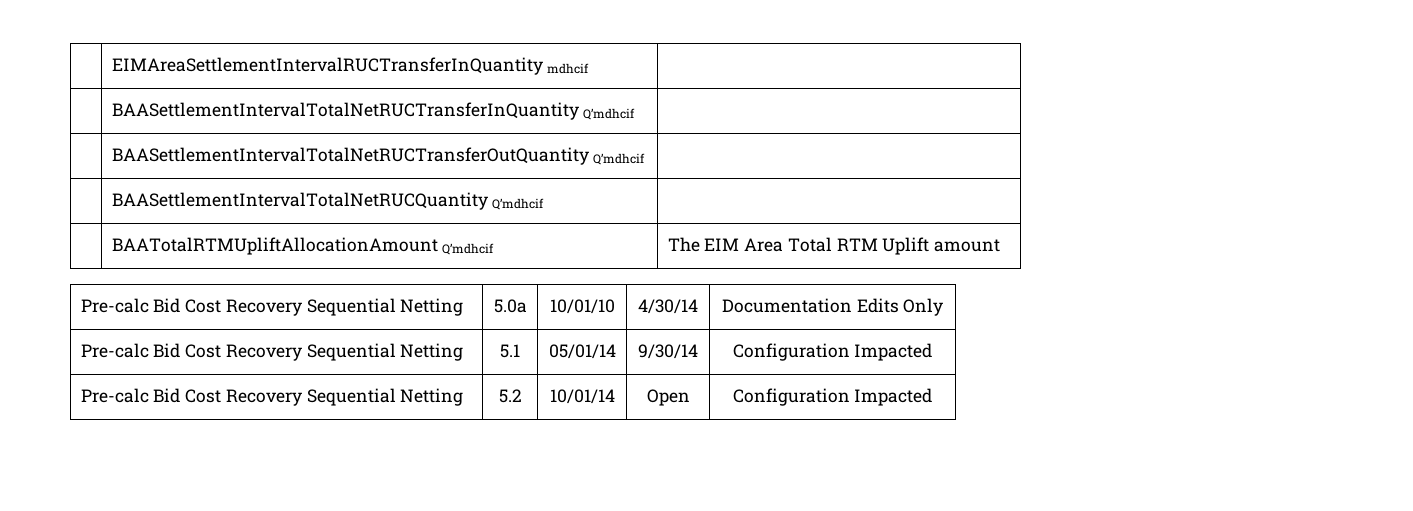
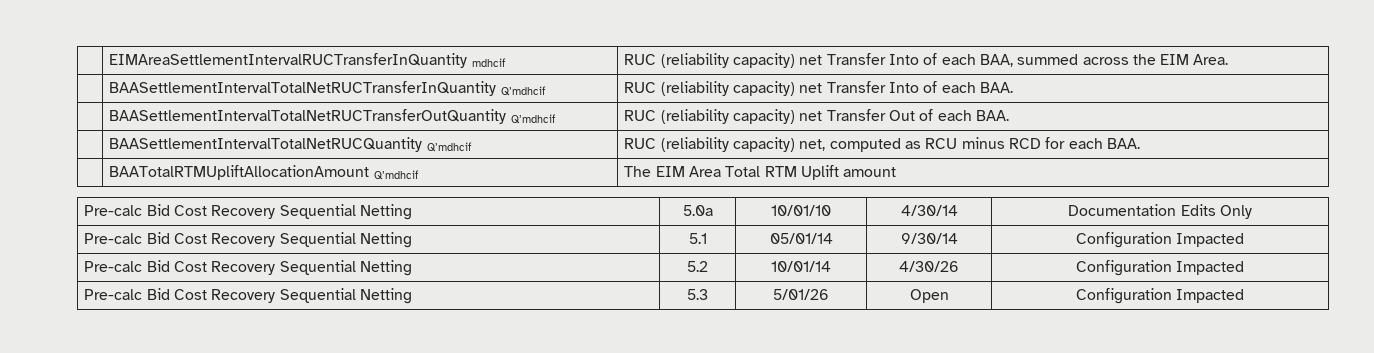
- | EIMAreaSettlementIntervalRUCTransferInQuantity mdhcif |
- | BAASettlementIntervalTotalNetRUCTransferInQuantity Q’mdhcif |
- | BAASettlementIntervalTotalNetRUCTransferOutQuantity Q’mdhcif |
- | BAASettlementIntervalTotalNetRUCQuantity Q’mdhcif |
+ | EIMAreaSettlementIntervalRUCTransferInQuantity mdhcif | RUC (reliability capacity) net Transfer Into of each BAA, summed across the EIM Area.
+ | BAASettlementIntervalTotalNetRUCTransferInQuantity Q’mdhcif | RUC (reliability capacity) net Transfer Into of each BAA.
+ | BAASettlementIntervalTotalNetRUCTransferOutQuantity Q’mdhcif | RUC (reliability capacity) net Transfer Out of each BAA.
+ | BAASettlementIntervalTotalNetRUCQuantity Q’mdhcif | RUC (reliability capacity) net, computed as RCU minus RCD for each BAA.
- Pre-calc Bid Cost Recovery Sequential Netting | 5.2 | 10/01/14 | Open | Configuration Impacted
+ Pre-calc Bid Cost Recovery Sequential Netting | 5.2 | 10/01/14 | 4/30/26 | Configuration Impacted
+ Pre-calc Bid Cost Recovery Sequential Netting | 5.3 | 5/01/26 | Open | Configuration Impacted

